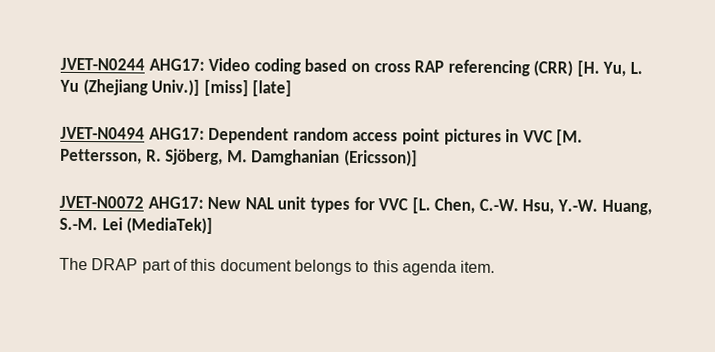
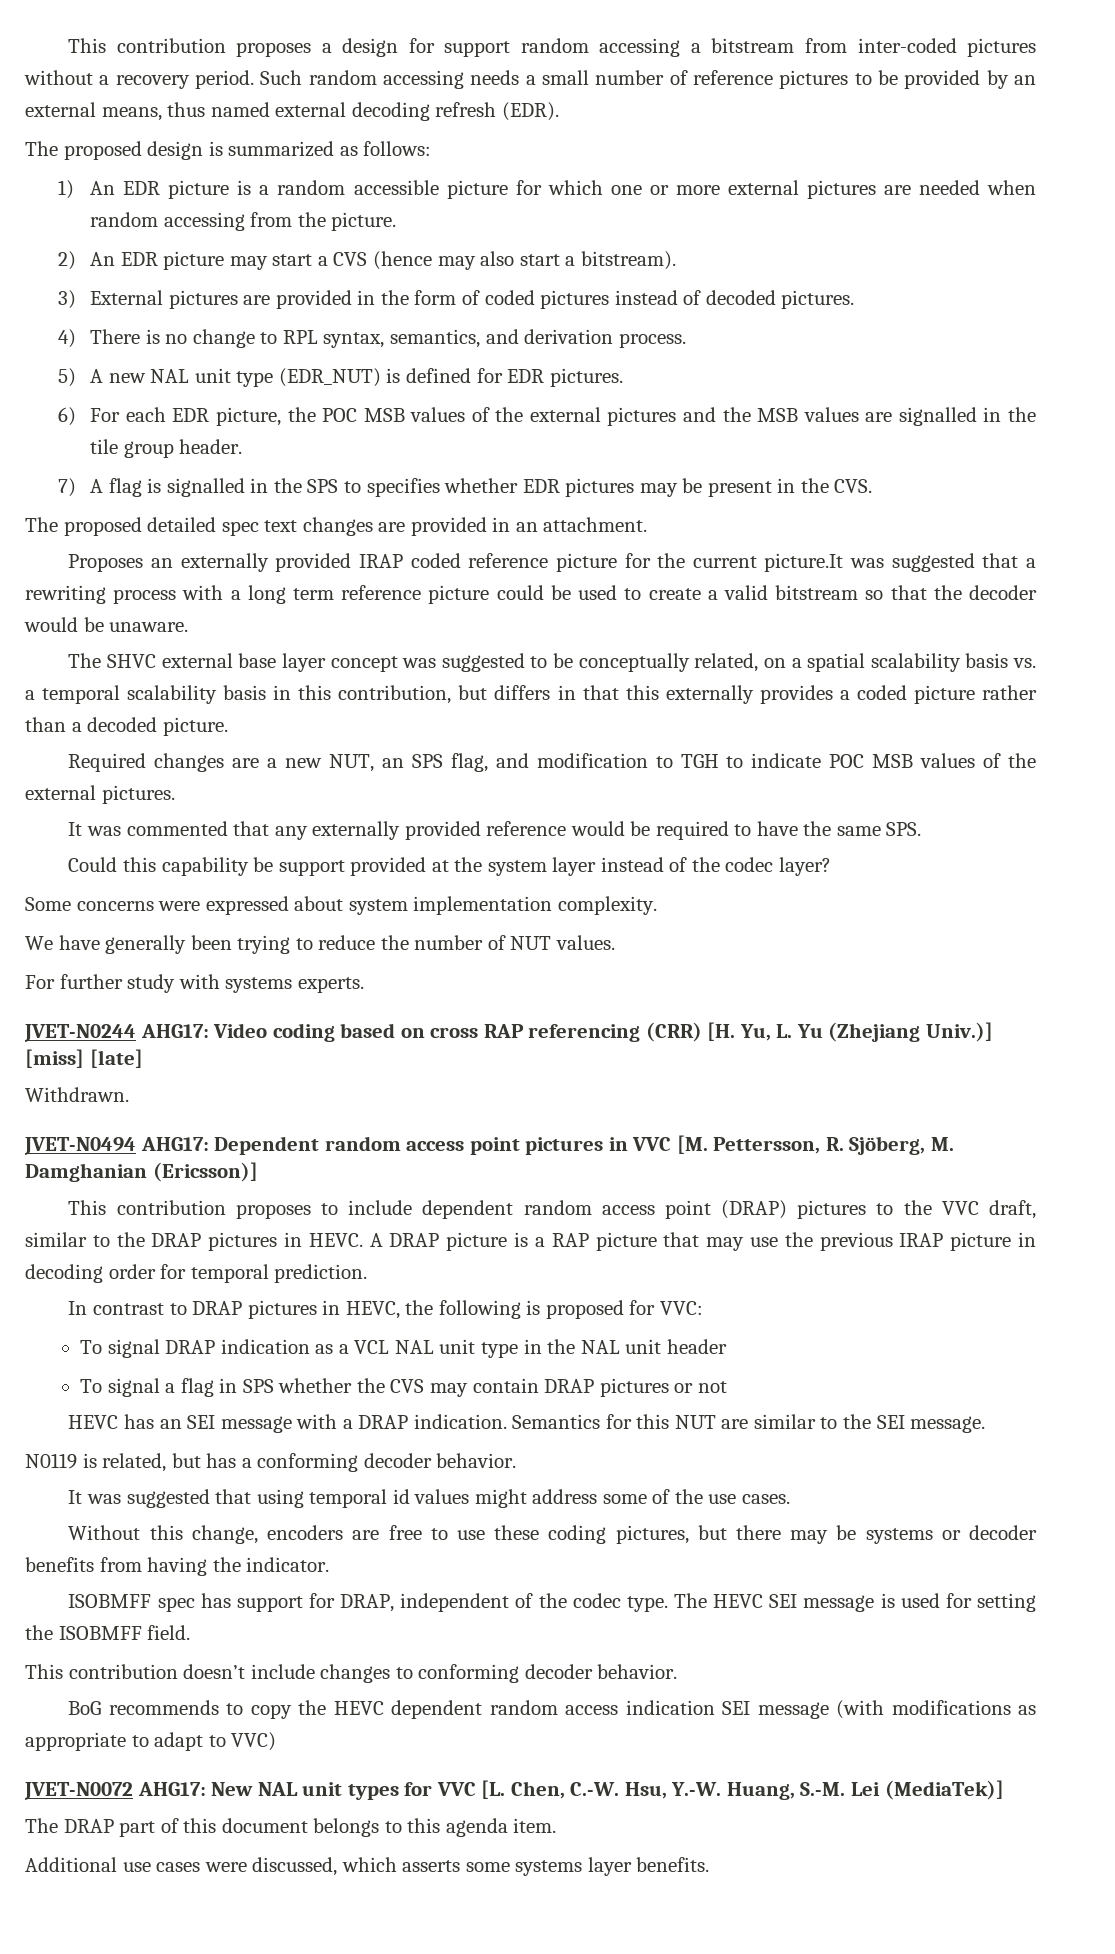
+ This contribution proposes a design for support random accessing a bitstream from inter-coded pictures without a recovery period. Such random accessing needs a small number of reference pictures to be provided by an external means, thus named external decoding refresh (EDR).
+ The proposed design is summarized as follows:
+ 1) An EDR picture is a random accessible picture for which one or more external pictures are needed when random accessing from the picture.
+ 2) An EDR picture may start a CVS (hence may also start a bitstream).
+ 3) External pictures are provided in the form of coded pictures instead of decoded pictures.
+ 4) There is no change to RPL syntax, semantics, and derivation process.
+ 5) A new NAL unit type (EDR_NUT) is defined for EDR pictures.
+ 6) For each EDR picture, the POC MSB values of the external pictures and the MSB values are signalled in the tile group header.
+ 7) A flag is signalled in the SPS to specifies whether EDR pictures may be present in the CVS.
+ The proposed detailed spec text changes are provided in an attachment.
+ Proposes an externally provided IRAP coded reference picture for the current picture.It was suggested that a rewriting process with a long term reference picture could be used to create a valid bitstream so that the decoder would be unaware.
+ The SHVC external base layer concept was suggested to be conceptually related, on a spatial scalability basis vs. a temporal scalability basis in this contribution, but differs in that this externally provides a coded picture rather than a decoded picture.
+ Required changes are a new NUT, an SPS flag, and modification to TGH to indicate POC MSB values of the external pictures.
+ It was commented that any externally provided reference would be required to have the same SPS.
+ Could this capability be support provided at the system layer instead of the codec layer?
+ Some concerns were expressed about system implementation complexity.
+ We have generally been trying to reduce the number of NUT values.
+ For further study with systems experts.
+ Withdrawn.
+ This contribution proposes to include dependent random access point (DRAP) pictures to the VVC draft, similar to the DRAP pictures in HEVC. A DRAP picture is a RAP picture that may use the previous IRAP picture in decoding order for temporal prediction.
+ In contrast to DRAP pictures in HEVC, the following is proposed for VVC:
+ To signal DRAP indication as a VCL NAL unit type in the NAL unit header
+ To signal a flag in SPS whether the CVS may contain DRAP pictures or not
+ HEVC has an SEI message with a DRAP indication. Semantics for this NUT are similar to the SEI message.
+ N0119 is related, but has a conforming decoder behavior.
+ It was suggested that using temporal id values might address some of the use cases.
+ Without this change, encoders are free to use these coding pictures, but there may be systems or decoder benefits from having the indicator.
+ ISOBMFF spec has support for DRAP, independent of the codec type. The HEVC SEI message is used for setting the ISOBMFF field.
+ This contribution doesn’t include changes to conforming decoder behavior.
+ BoG recommends to copy the HEVC dependent random access indication SEI message (with modifications as appropriate to adapt to VVC)
+ Additional use cases were discussed, which asserts some systems layer benefits.

